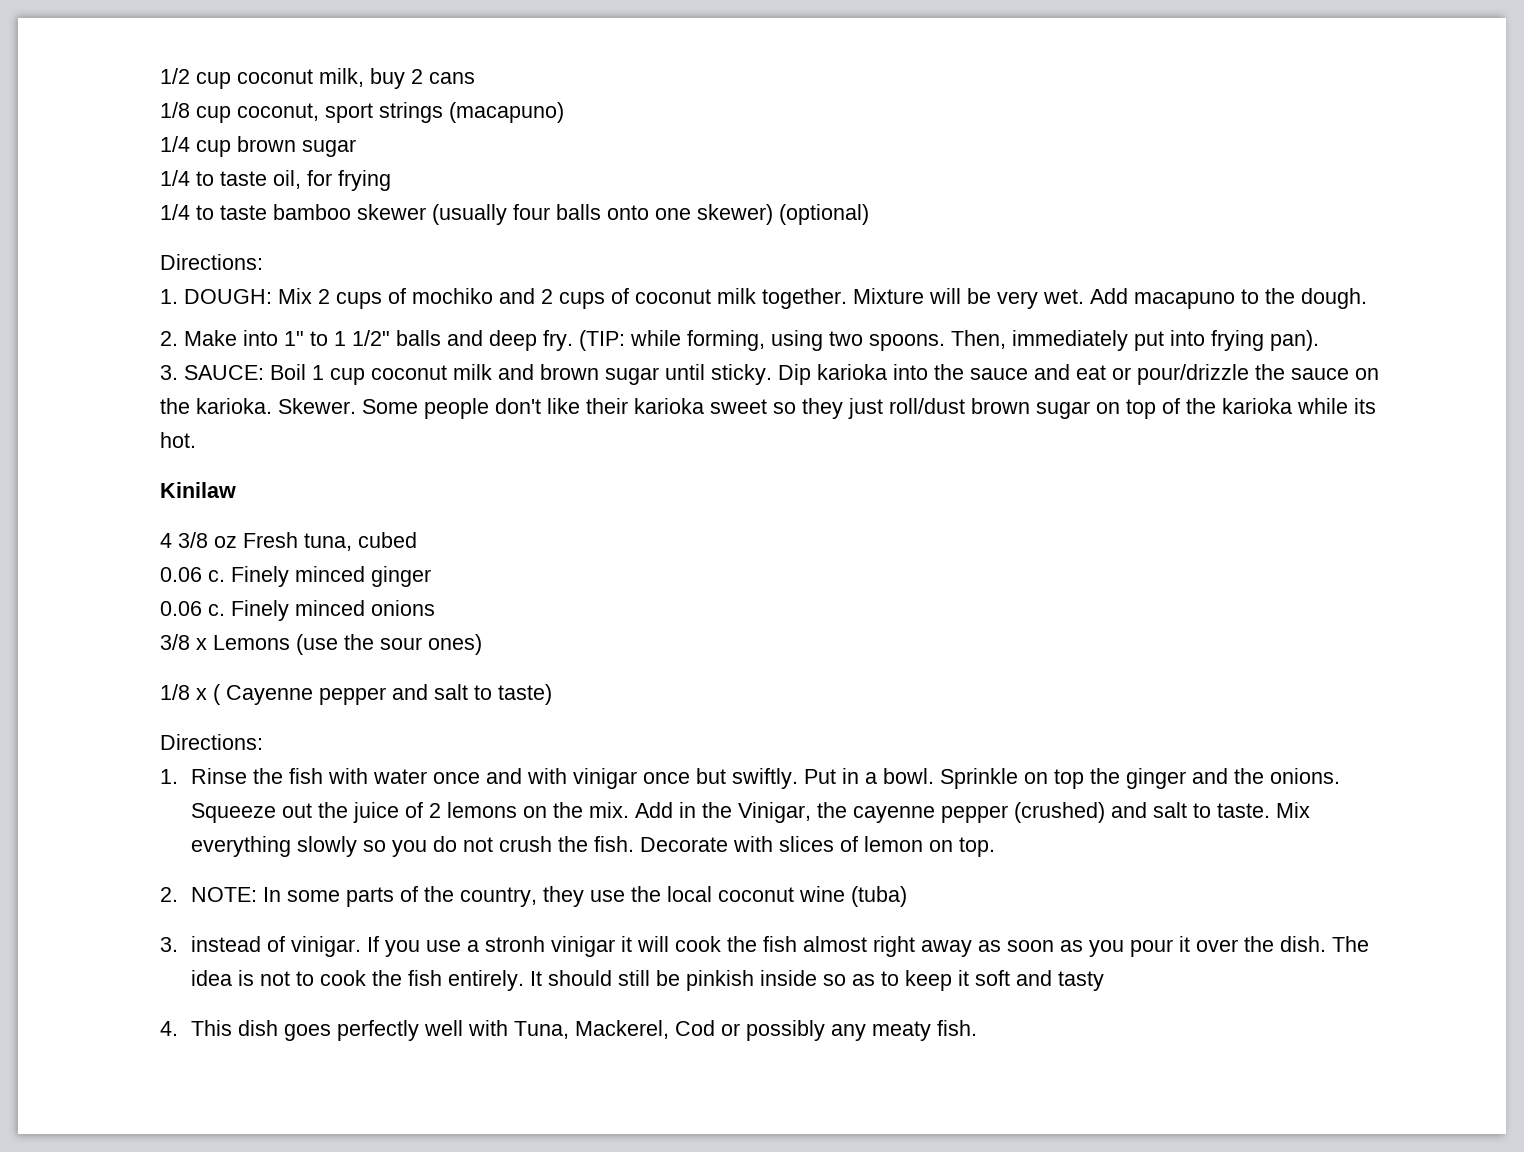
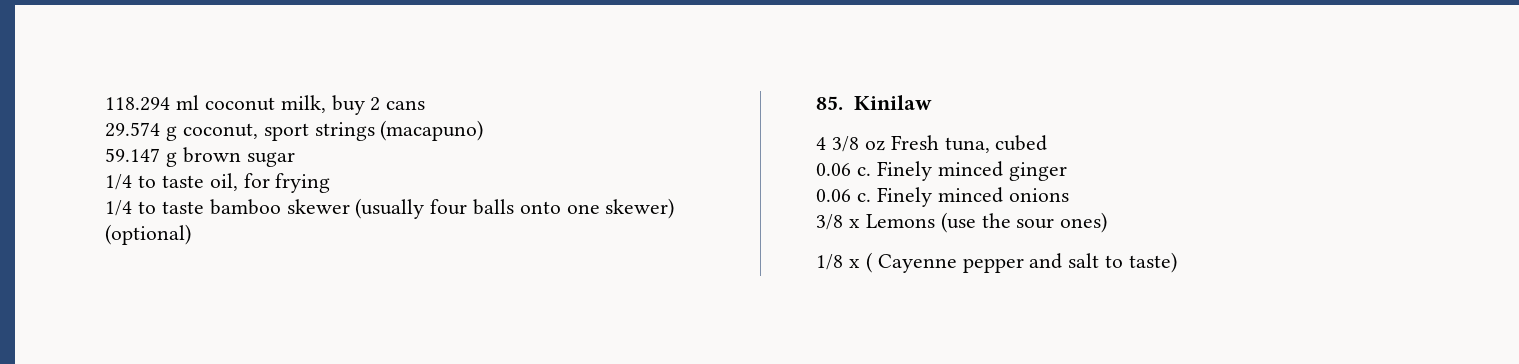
- 1/2 cup coconut milk, buy 2 cans
+ 118.294 ml coconut milk, buy 2 cans
- 1/8 cup coconut, sport strings (macapuno)
+ 29.574 g coconut, sport strings (macapuno)
- 1/4 cup brown sugar
+ 59.147 g brown sugar
  1/4 to taste bamboo skewer (usually four balls onto one skewer) (optional)
- Directions:
- 1. DOUGH: Mix 2 cups of mochiko and 2 cups of coconut milk together. Mixture will be very wet. Add macapuno to the dough.
- 2. Make into 1" to 1 1/2" balls and deep fry. (TIP: while forming, using two spoons. Then, immediately put into frying pan).
- 3. SAUCE: Boil 1 cup coconut milk and brown sugar until sticky. Dip karioka into the sauce and eat or pour/drizzle the sauce on the karioka. Skewer. Some people don't like their karioka sweet so they just roll/dust brown sugar on top of the karioka while its hot.
- Kinilaw
+ 85. Kinilaw
  1/8 x ( Cayenne pepper and salt to taste)
- Directions:
- 1. Rinse the fish with water once and with vinigar once but swiftly. Put in a bowl. Sprinkle on top the ginger and the onions. Squeeze out the juice of 2 lemons on the mix. Add in the Vinigar, the cayenne pepper (crushed) and salt to taste. Mix everything slowly so you do not crush the fish. Decorate with slices of lemon on top.
- 2. NOTE: In some parts of the country, they use the local coconut wine (tuba)
- 3. instead of vinigar. If you use a stronh vinigar it will cook the fish almost right away as soon as you pour it over the dish. The idea is not to cook the fish entirely. It should still be pinkish inside so as to keep it soft and tasty
- 4. This dish goes perfectly well with Tuna, Mackerel, Cod or possibly any meaty fish.

